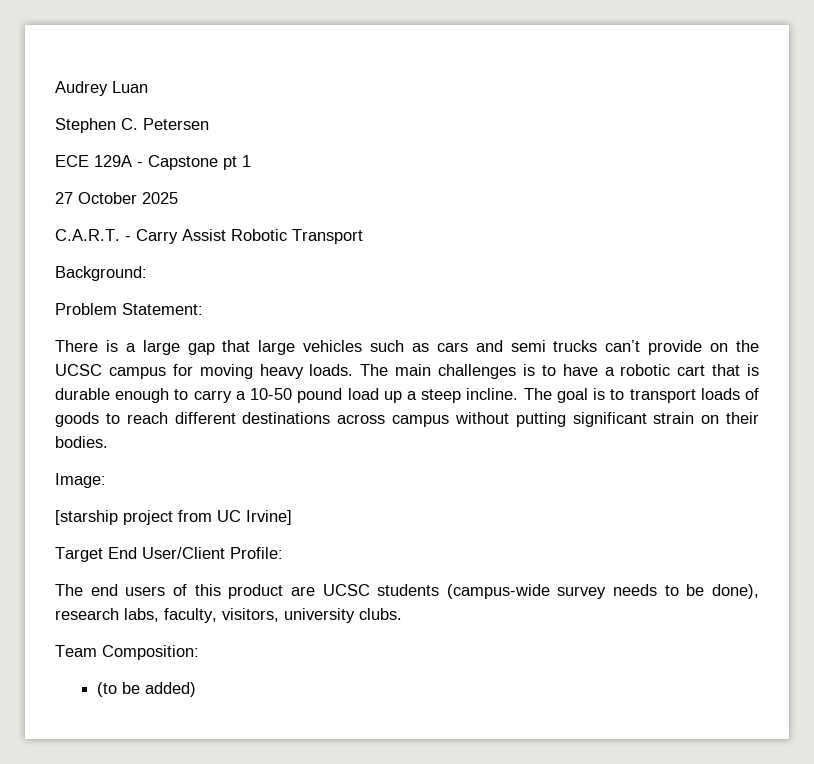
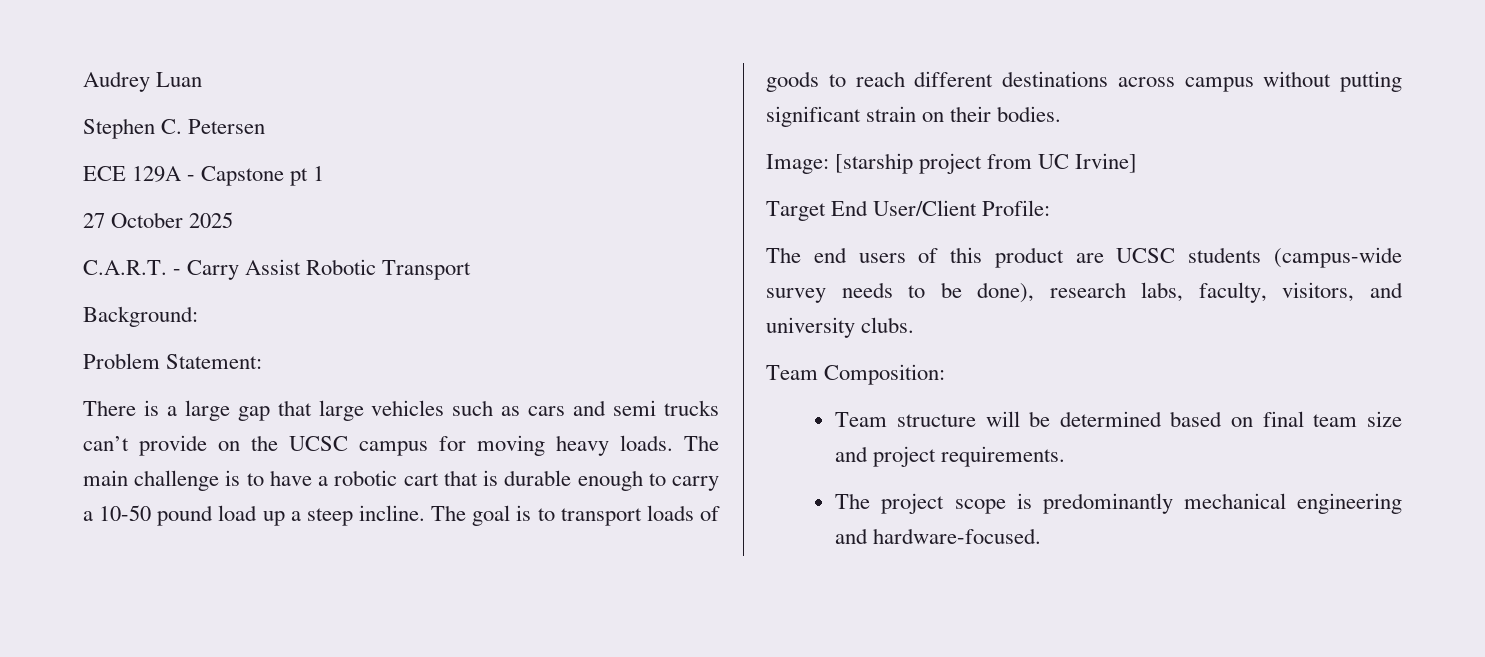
- The main challenges is to have a robotic cart that is durable enough to carry a 10-50 pound load up a steep incline.
+ The main challenge is to have a robotic cart that is durable enough to carry a 10-50 pound load up a steep incline.
- Image:
- [starship project from UC Irvine]
+ Image: [starship project from UC Irvine]
- The end users of this product are UCSC students (campus-wide survey needs to be done), research labs, faculty, visitors, university clubs.
+ The end users of this product are UCSC students (campus-wide survey needs to be done), research labs, faculty, visitors, and university clubs.
- (to be added)
+ Team structure will be determined based on final team size and project requirements.
+ The project scope is predominantly mechanical engineering and hardware-focused.

